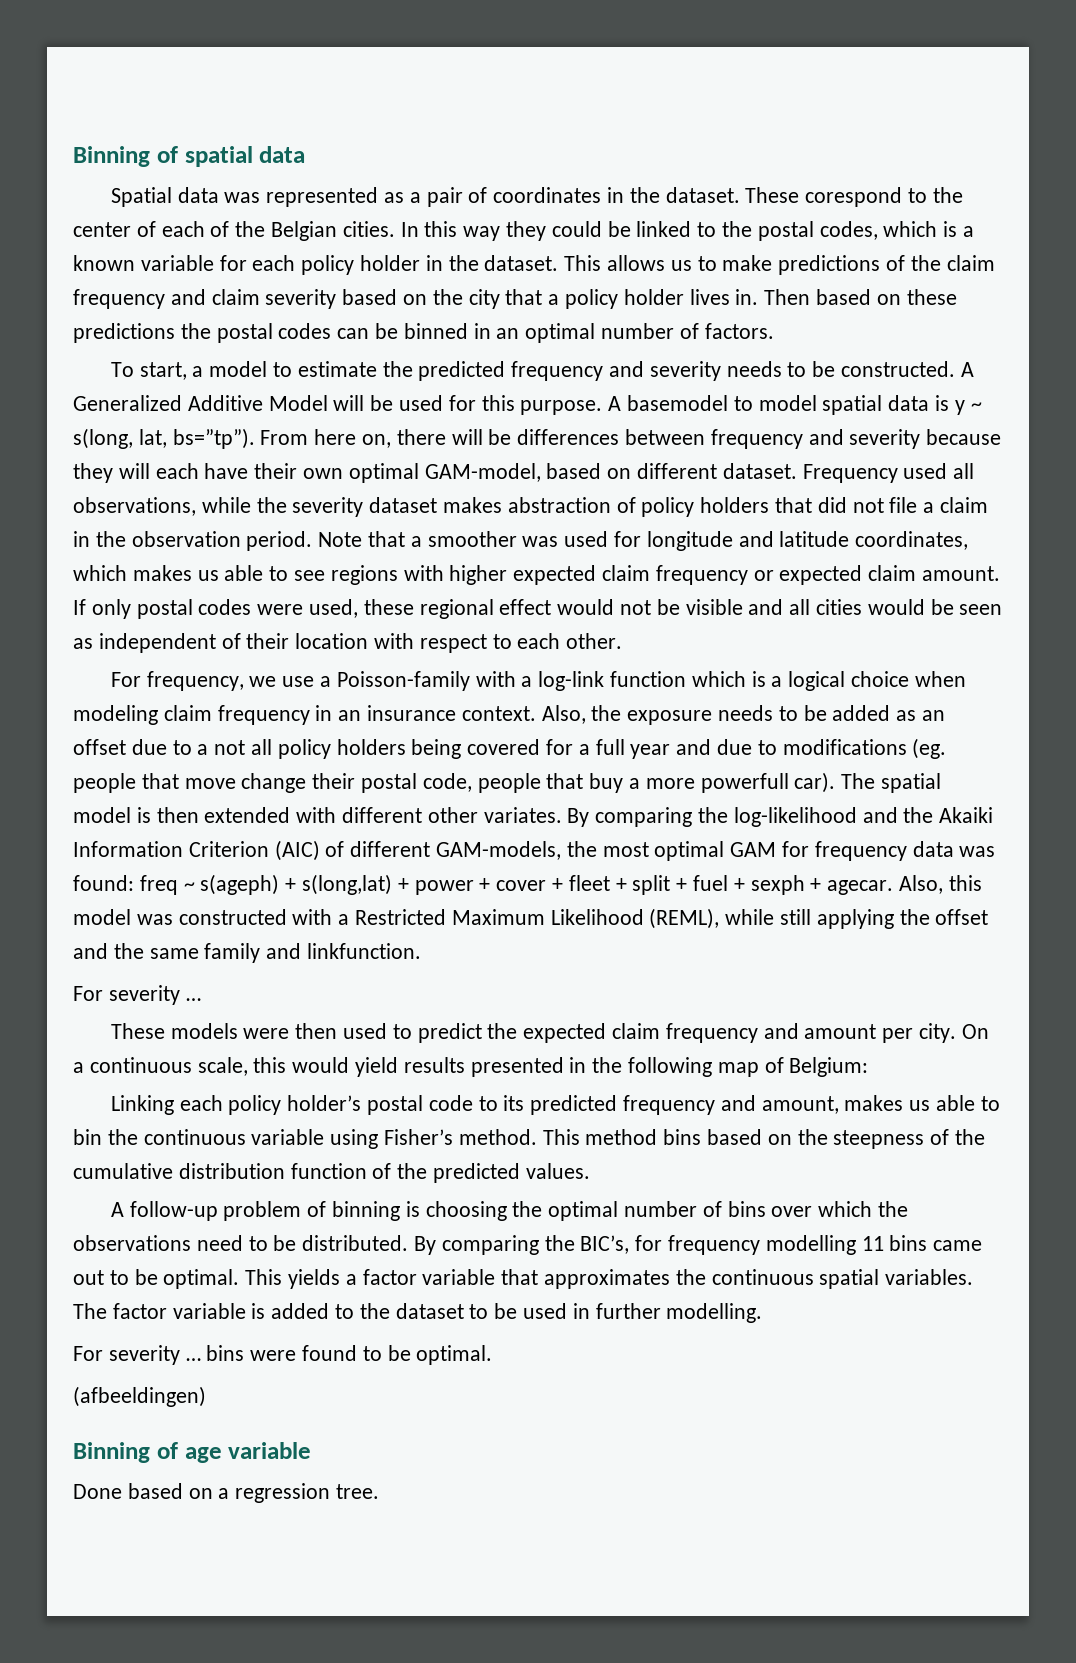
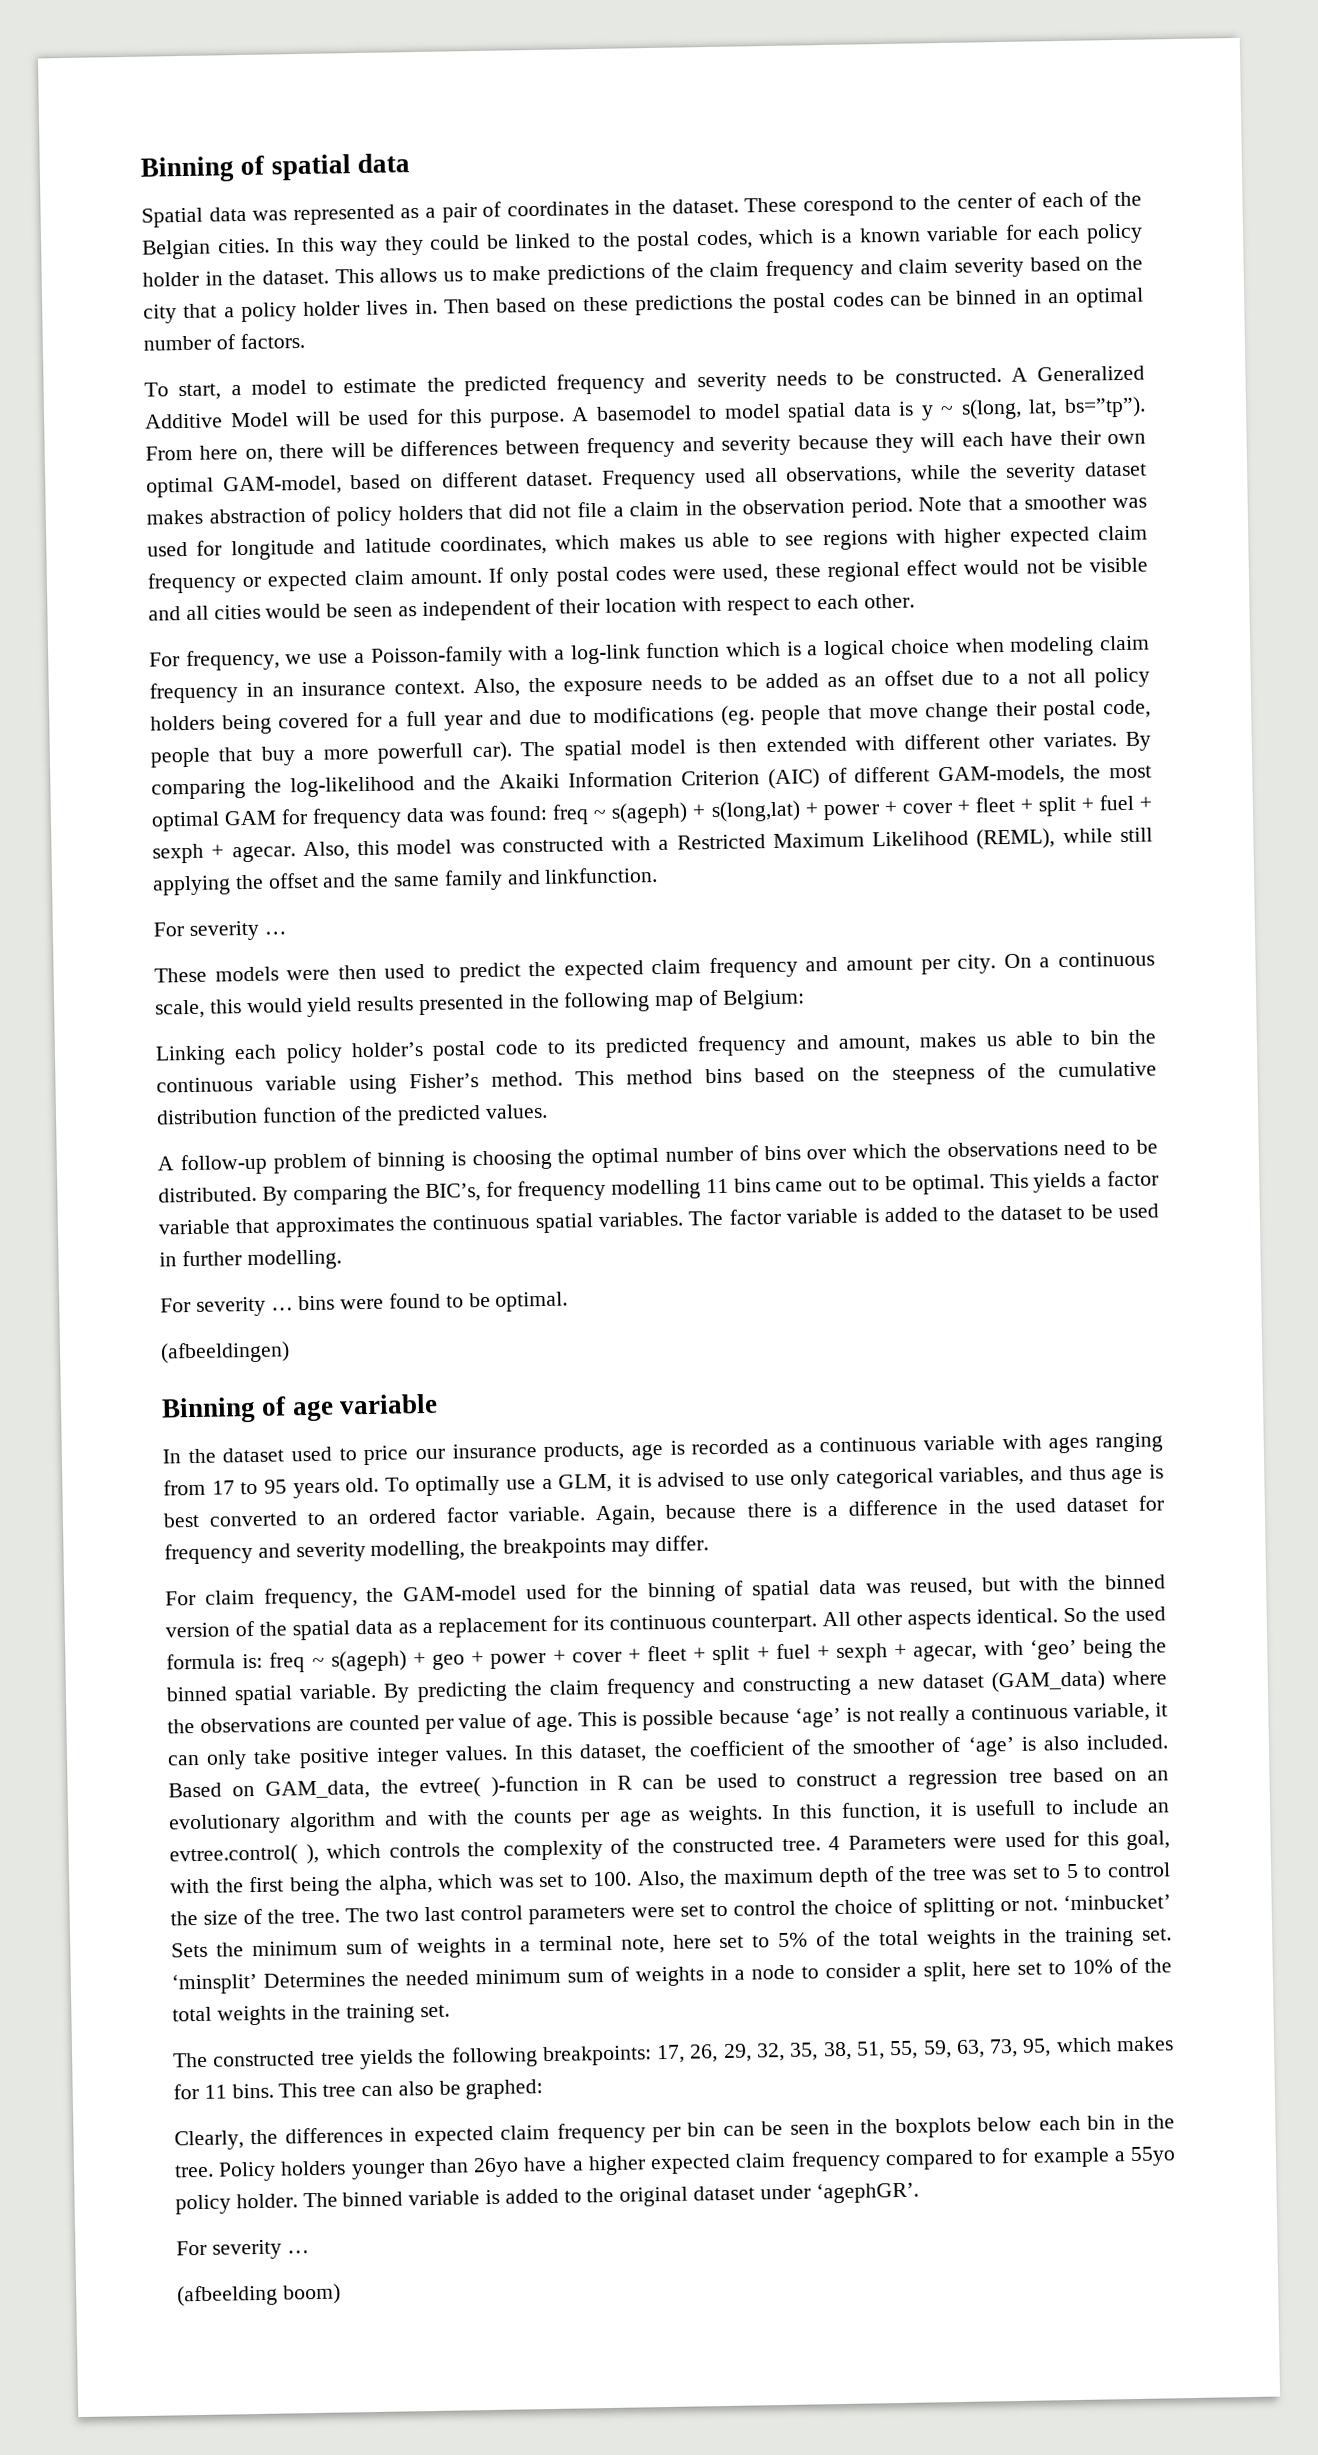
- Done based on a regression tree.
+ In the dataset used to price our insurance products, age is recorded as a continuous variable with ages ranging from 17 to 95 years old. To optimally use a GLM, it is advised to use only categorical variables, and thus age is best converted to an ordered factor variable. Again, because there is a difference in the used dataset for frequency and severity modelling, the breakpoints may differ.
+ For claim frequency, the GAM-model used for the binning of spatial data was reused, but with the binned version of the spatial data as a replacement for its continuous counterpart. All other aspects identical. So the used formula is: freq ~ s(ageph) + geo + power + cover + fleet + split + fuel + sexph + agecar, with ‘geo’ being the binned spatial variable. By predicting the claim frequency and constructing a new dataset (GAM_data) where the observations are counted per value of age. This is possible because ‘age’ is not really a continuous variable, it can only take positive integer values. In this dataset, the coefficient of the smoother of ‘age’ is also included. Based on GAM_data, the evtree( )-function in R can be used to construct a regression tree based on an evolutionary algorithm and with the counts per age as weights. In this function, it is usefull to include an evtree.control( ), which controls the complexity of the constructed tree. 4 Parameters were used for this goal, with the first being the alpha, which was set to 100. Also, the maximum depth of the tree was set to 5 to control the size of the tree. The two last control parameters were set to control the choice of splitting or not. ‘minbucket’ Sets the minimum sum of weights in a terminal note, here set to 5% of the total weights in the training set. ‘minsplit’ Determines the needed minimum sum of weights in a node to consider a split, here set to 10% of the total weights in the training set.
+ The constructed tree yields the following breakpoints: 17, 26, 29, 32, 35, 38, 51, 55, 59, 63, 73, 95, which makes for 11 bins. This tree can also be graphed:
+ Clearly, the differences in expected claim frequency per bin can be seen in the boxplots below each bin in the tree. Policy holders younger than 26yo have a higher expected claim frequency compared to for example a 55yo policy holder. The binned variable is added to the original dataset under ‘agephGR’.
+ For severity …
+ (afbeelding boom)

